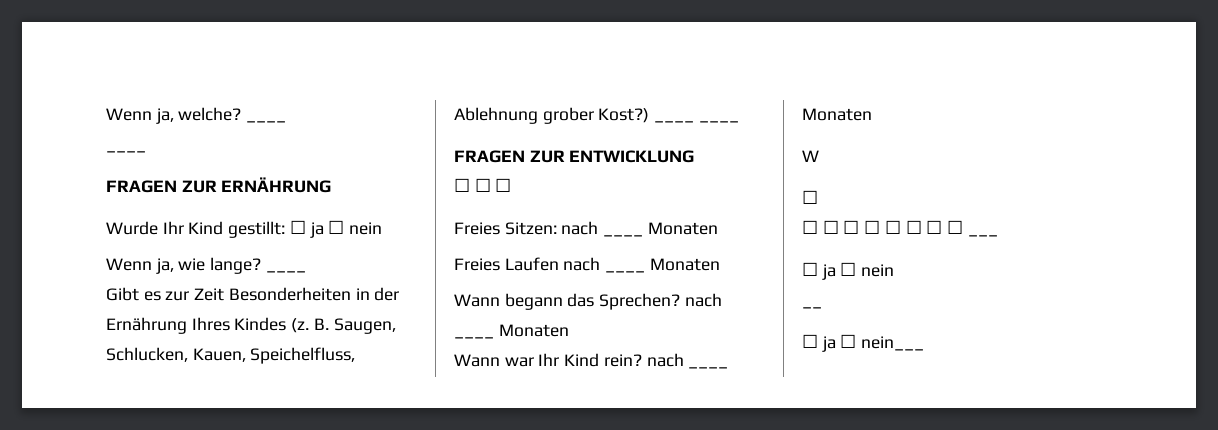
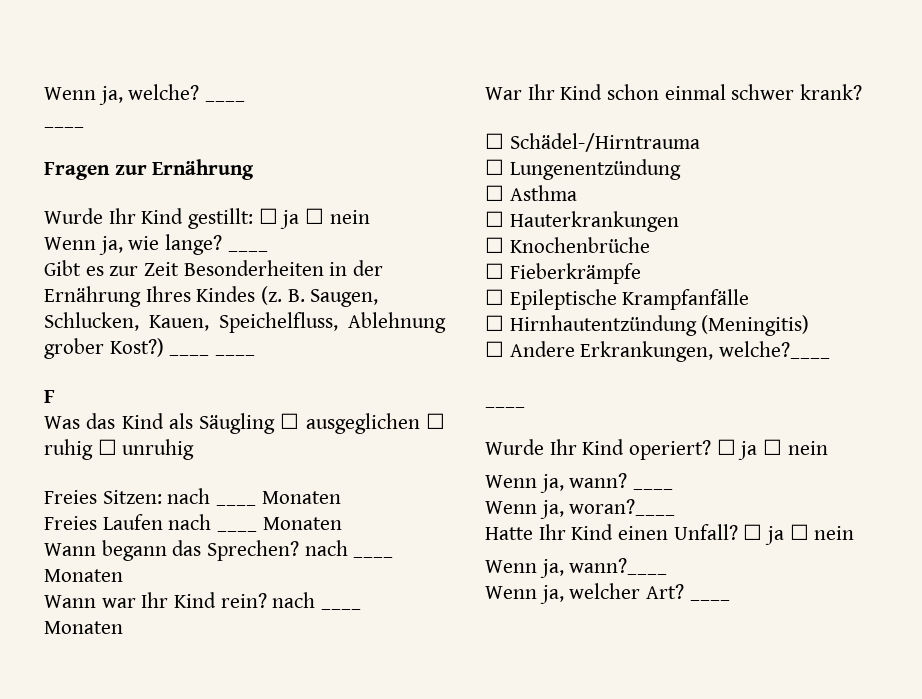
- FRAGEN ZUR ERNÄHRUNG
+ Fragen zur Ernährung
- FRAGEN ZUR ENTWICKLUNG
- ☐ ☐ ☐
+ F
+ Was das Kind als Säugling ☐ ausgeglichen ☐ ruhig ☐ unruhig
- W
- ☐
- ☐ ☐ ☐ ☐ ☐ ☐ ☐ ☐ ___
- ☐ ja ☐ nein
- __
- ☐ ja ☐ nein___
+ War Ihr Kind schon einmal schwer krank?
+ ☐ Schädel-/Hirntrauma
+ ☐ Lungenentzündung
+ ☐ Asthma
+ ☐ Hauterkrankungen
+ ☐ Knochenbrüche
+ ☐ Fieberkrämpfe
+ ☐ Epileptische Krampfanfälle
+ ☐ Hirnhautentzündung (Meningitis)
+ ☐ Andere Erkrankungen, welche?____
+ ____
+ Wurde Ihr Kind operiert? ☐ ja ☐ nein
+ Wenn ja, wann? ____
+ Wenn ja, woran?____
+ Hatte Ihr Kind einen Unfall? ☐ ja ☐ nein
+ Wenn ja, wann?____
+ Wenn ja, welcher Art? ____

